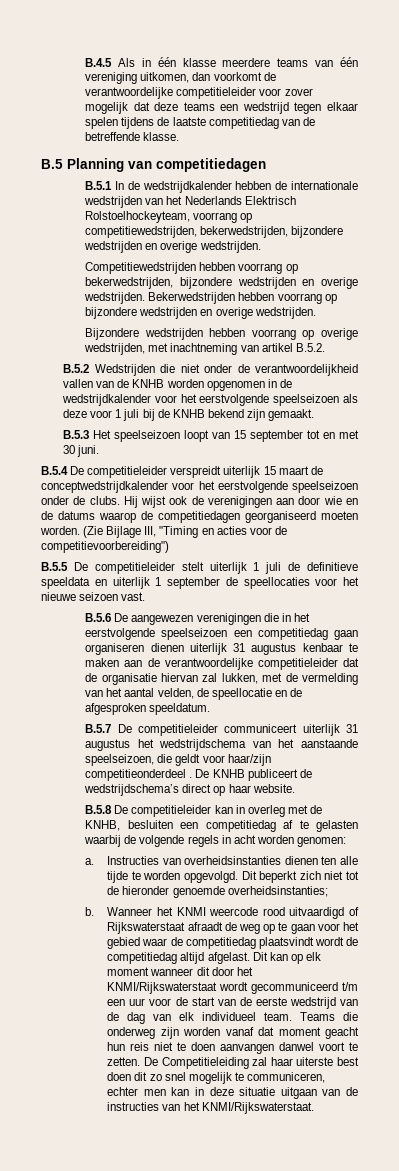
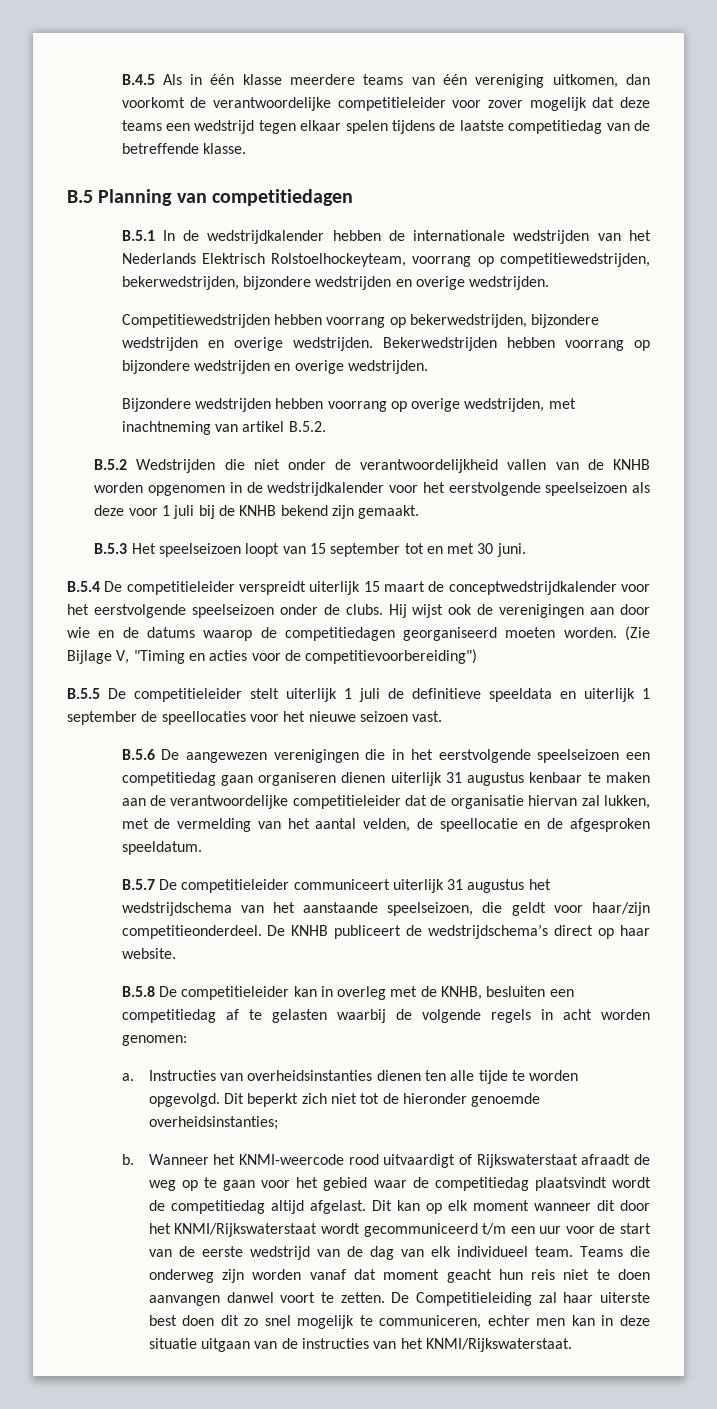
- (Zie Bijlage III, "Timing en acties voor de competitievoorbereiding")
+ (Zie Bijlage V, "Timing en acties voor de competitievoorbereiding")
- B.5.7 De competitieleider communiceert uiterlijk 31 augustus het wedstrijdschema van het aanstaande speelseizoen, die geldt voor haar/zijn competitieonderdeel .
+ B.5.7 De competitieleider communiceert uiterlijk 31 augustus het wedstrijdschema van het aanstaande speelseizoen, die geldt voor haar/zijn competitieonderdeel.
- Wanneer het KNMI weercode rood uitvaardigd of Rijkswaterstaat afraadt de weg op te gaan voor het gebied waar de competitiedag plaatsvindt wordt de competitiedag altijd afgelast.
+ Wanneer het KNMI-weercode rood uitvaardigt of Rijkswaterstaat afraadt de weg op te gaan voor het gebied waar de competitiedag plaatsvindt wordt de competitiedag altijd afgelast.

